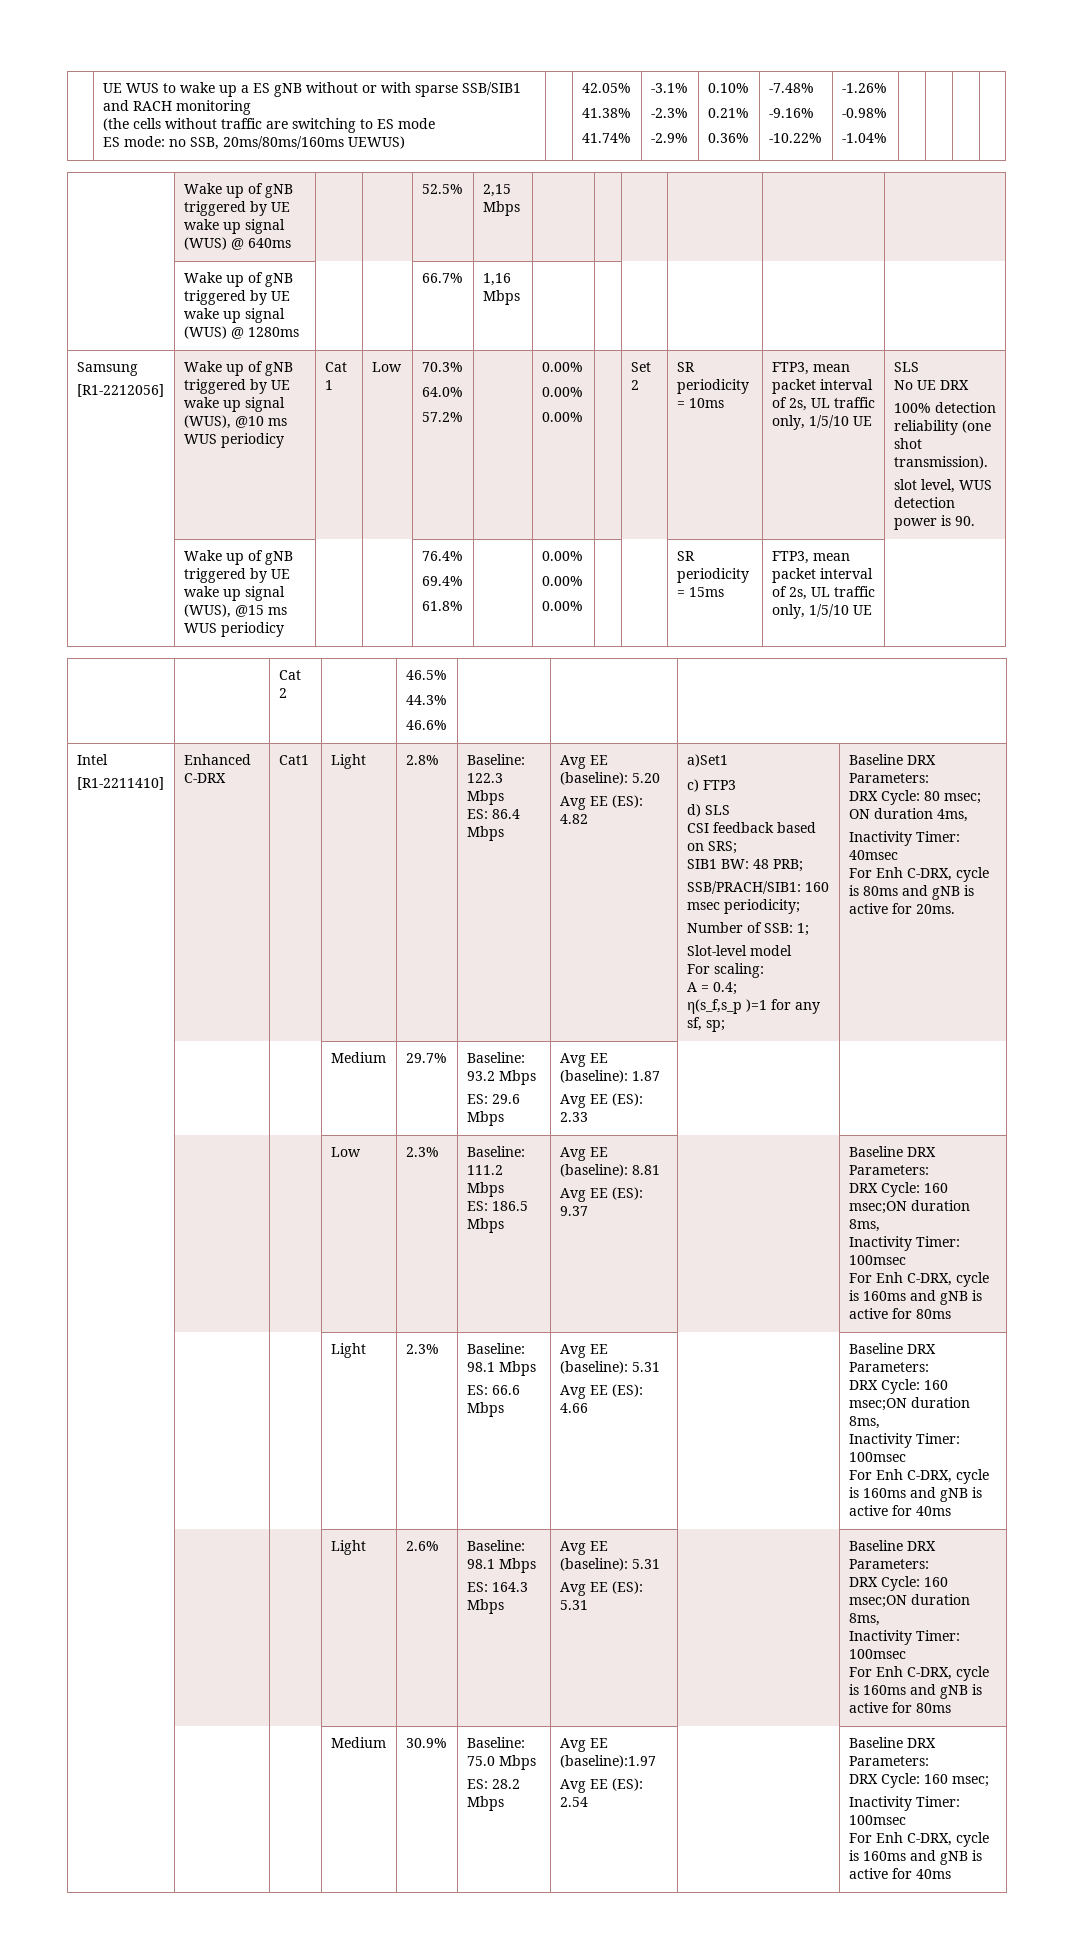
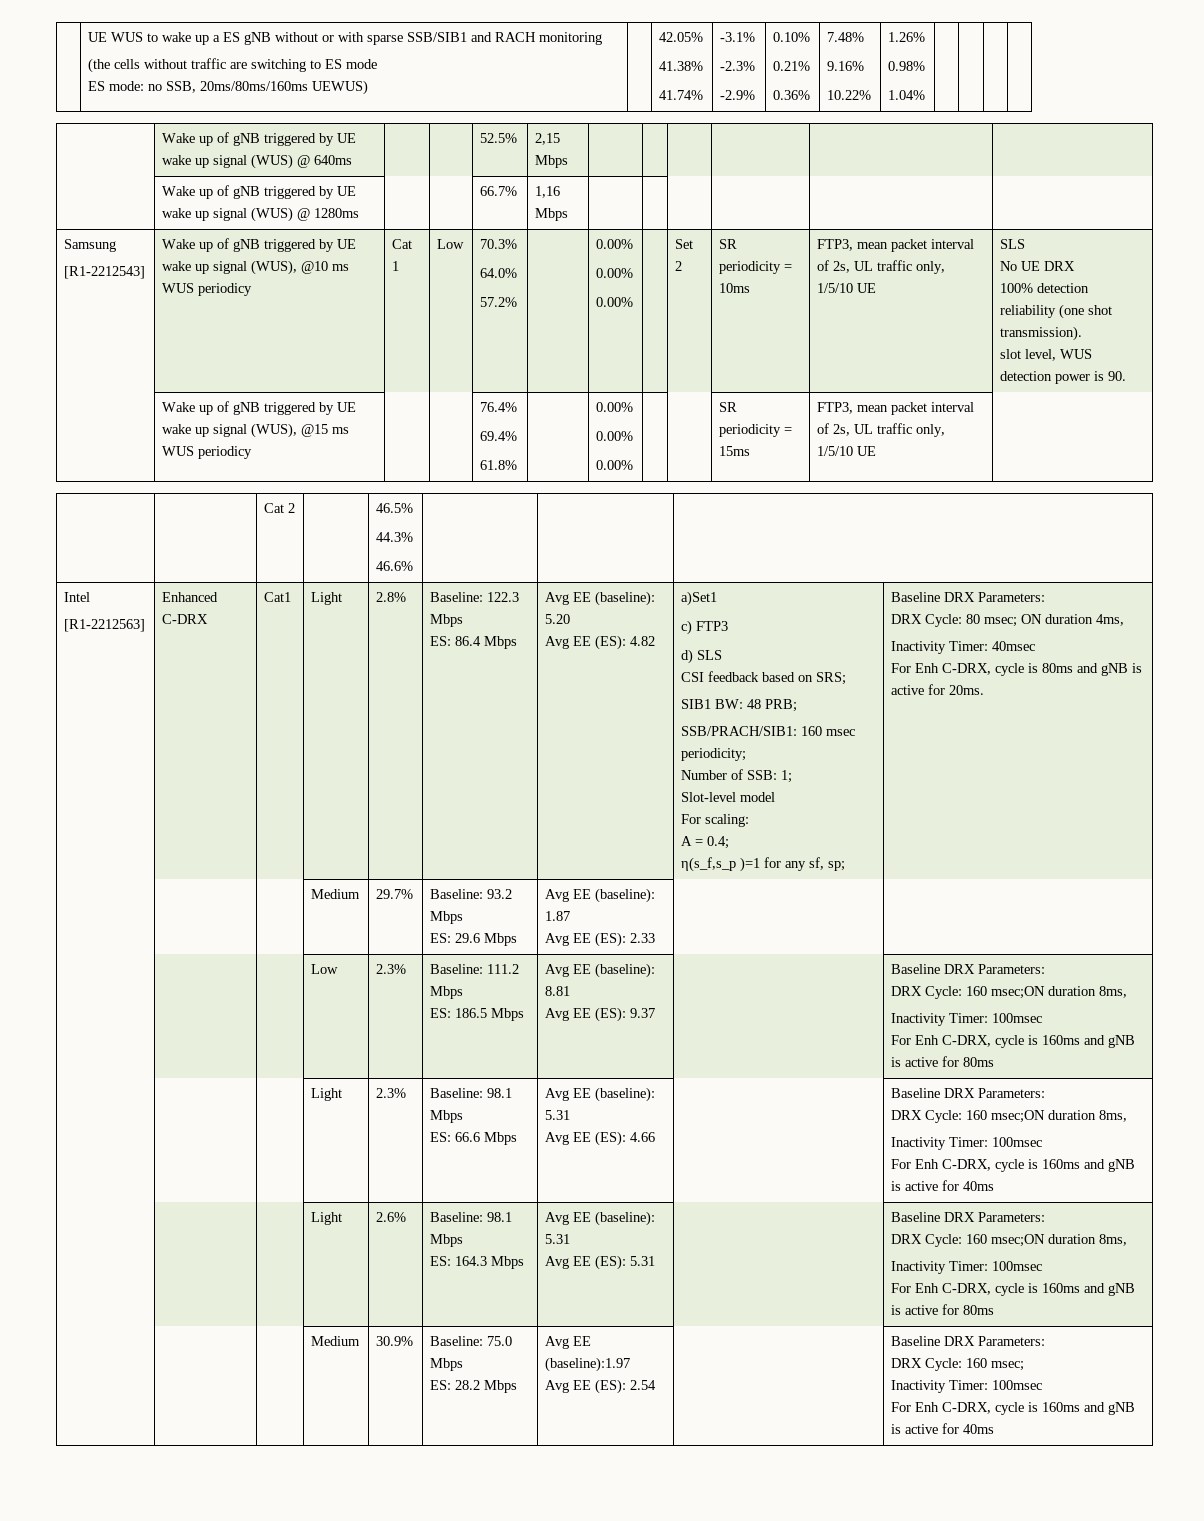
- -7.48%
- -9.16%
- -10.22% | -1.26%
- -0.98%
- -1.04%
+ 7.48%
+ 9.16%
+ 10.22% | 1.26%
+ 0.98%
+ 1.04%
- [R1-2212056]
+ [R1-2212543]
- [R1-2211410]
+ [R1-2212563]

